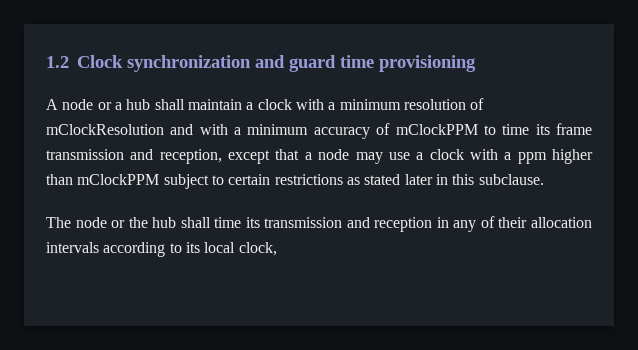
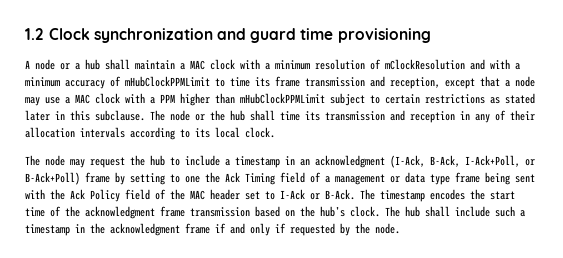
- A node or a hub shall maintain a clock with a minimum resolution of mClockResolution and with a minimum accuracy of mClockPPM to time its frame transmission and reception, except that a node may use a clock with a ppm higher than mClockPPM subject to certain restrictions as stated later in this subclause.
- The node or the hub shall time its transmission and reception in any of their allocation intervals according to its local clock,
+ A node or a hub shall maintain a MAC clock with a minimum resolution of mClockResolution and with a minimum accuracy of mHubClockPPMLimit to time its frame transmission and reception, except that a node may use a MAC clock with a PPM higher than mHubClockPPMLimit subject to certain restrictions as stated later in this subclause. The node or the hub shall time its transmission and reception in any of their allocation intervals according to its local clock.
+ The node may request the hub to include a timestamp in an acknowledgment (I-Ack, B-Ack, I-Ack+Poll, or B-Ack+Poll) frame by setting to one the Ack Timing field of a management or data type frame being sent with the Ack Policy field of the MAC header set to I-Ack or B-Ack. The timestamp encodes the start time of the acknowledgment frame transmission based on the hub’s clock. The hub shall include such a timestamp in the acknowledgment frame if and only if requested by the node.

